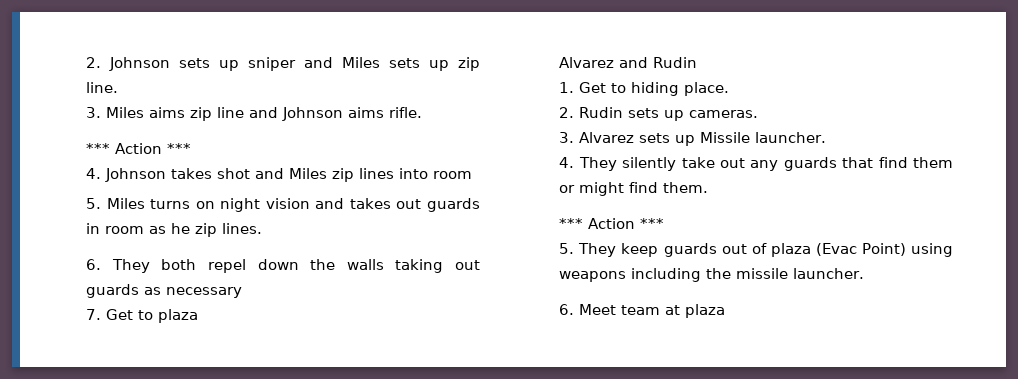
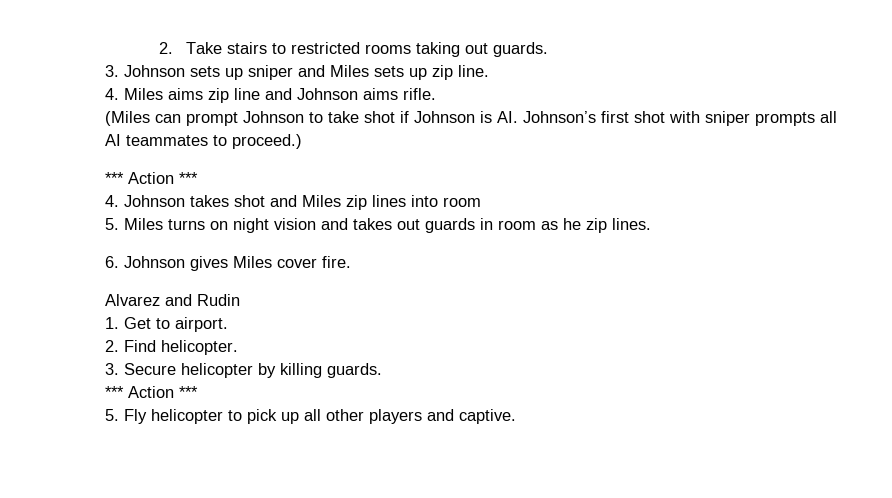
- 2. Johnson sets up sniper and Miles sets up zip line.
+ 2. Take stairs to restricted rooms taking out guards.
+ 3. Johnson sets up sniper and Miles sets up zip line.
- 3. Miles aims zip line and Johnson aims rifle.
+ 4. Miles aims zip line and Johnson aims rifle.
+ (Miles can prompt Johnson to take shot if Johnson is AI. Johnson’s first shot with sniper prompts all AI teammates to proceed.)
- 6. They both repel down the walls taking out guards as necessary
- 7. Get to plaza
+ 6. Johnson gives Miles cover fire.
- 1. Get to hiding place.
- 2. Rudin sets up cameras.
- 3. Alvarez sets up Missile launcher.
- 4. They silently take out any guards that find them or might find them.
+ 1. Get to airport.
+ 2. Find helicopter.
+ 3. Secure helicopter by killing guards.
  *** Action ***
- 5. They keep guards out of plaza (Evac Point) using weapons including the missile launcher.
- 6. Meet team at plaza
+ 5. Fly helicopter to pick up all other players and captive.

